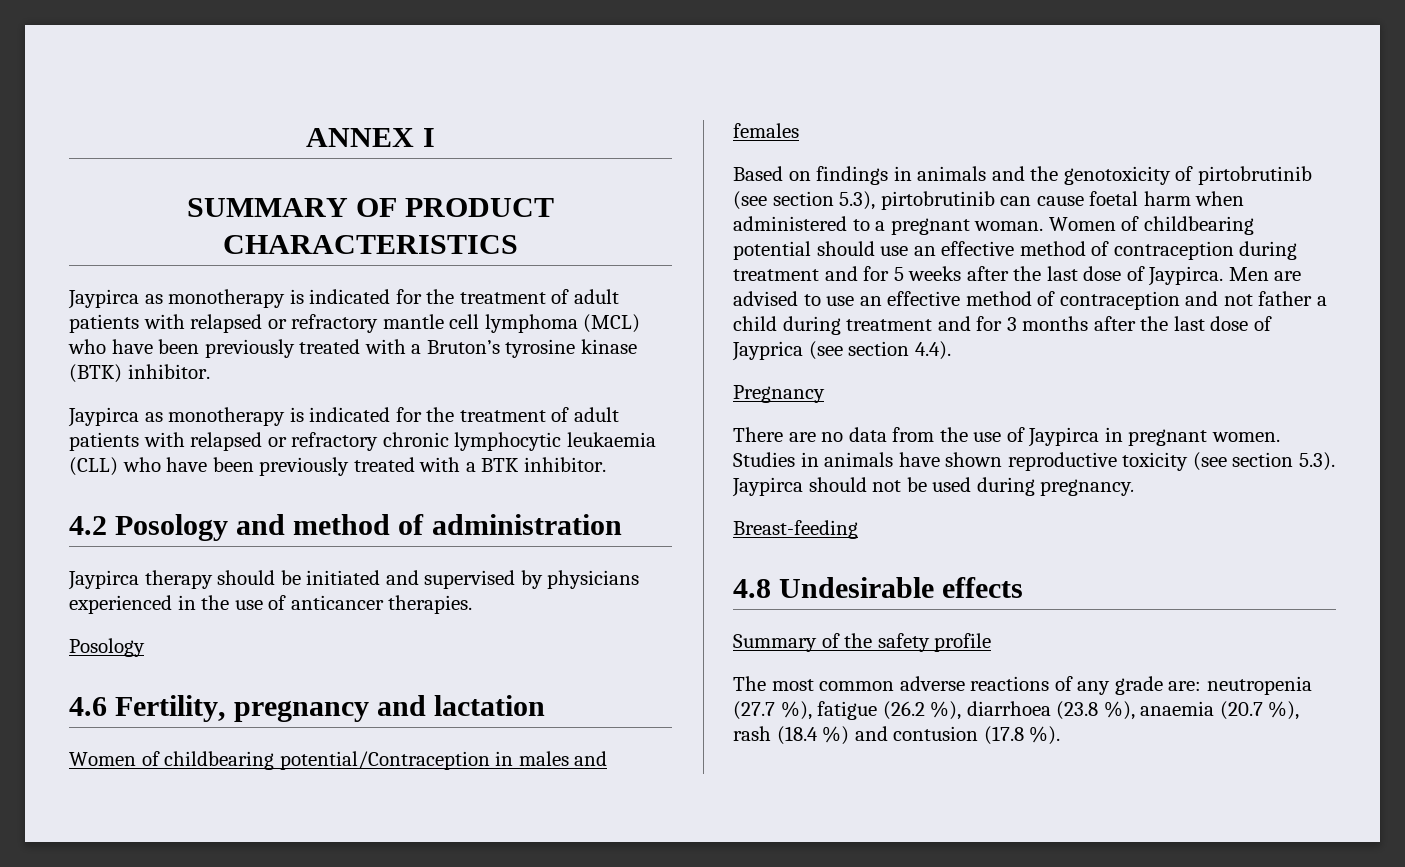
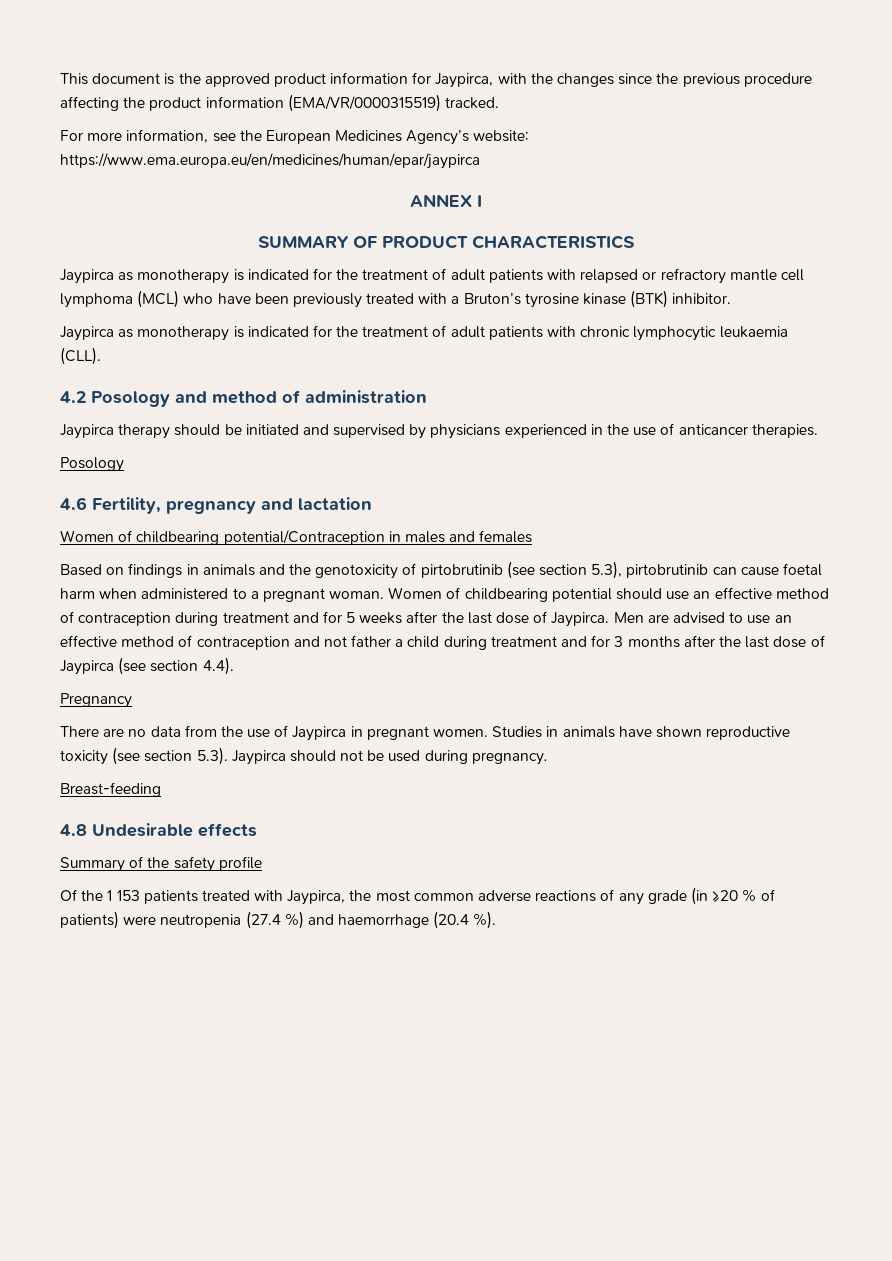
+ This document is the approved product information for Jaypirca, with the changes since the previous procedure affecting the product information (EMA/VR/0000315519) tracked.
+ For more information, see the European Medicines Agency’s website: https://www.ema.europa.eu/en/medicines/human/epar/jaypirca
- Jaypirca as monotherapy is indicated for the treatment of adult patients with relapsed or refractory chronic lymphocytic leukaemia (CLL) who have been previously treated with a BTK inhibitor.
+ Jaypirca as monotherapy is indicated for the treatment of adult patients with chronic lymphocytic leukaemia (CLL).
- Men are advised to use an effective method of contraception and not father a child during treatment and for 3 months after the last dose of Jayprica (see section 4.4).
+ Men are advised to use an effective method of contraception and not father a child during treatment and for 3 months after the last dose of Jaypirca (see section 4.4).
- The most common adverse reactions of any grade are: neutropenia (27.7 %), fatigue (26.2 %), diarrhoea (23.8 %), anaemia (20.7 %), rash (18.4 %) and contusion (17.8 %).
+ Of the 1 153 patients treated with Jaypirca, the most common adverse reactions of any grade (in ≥20 % of patients) were neutropenia (27.4 %) and haemorrhage (20.4 %).

